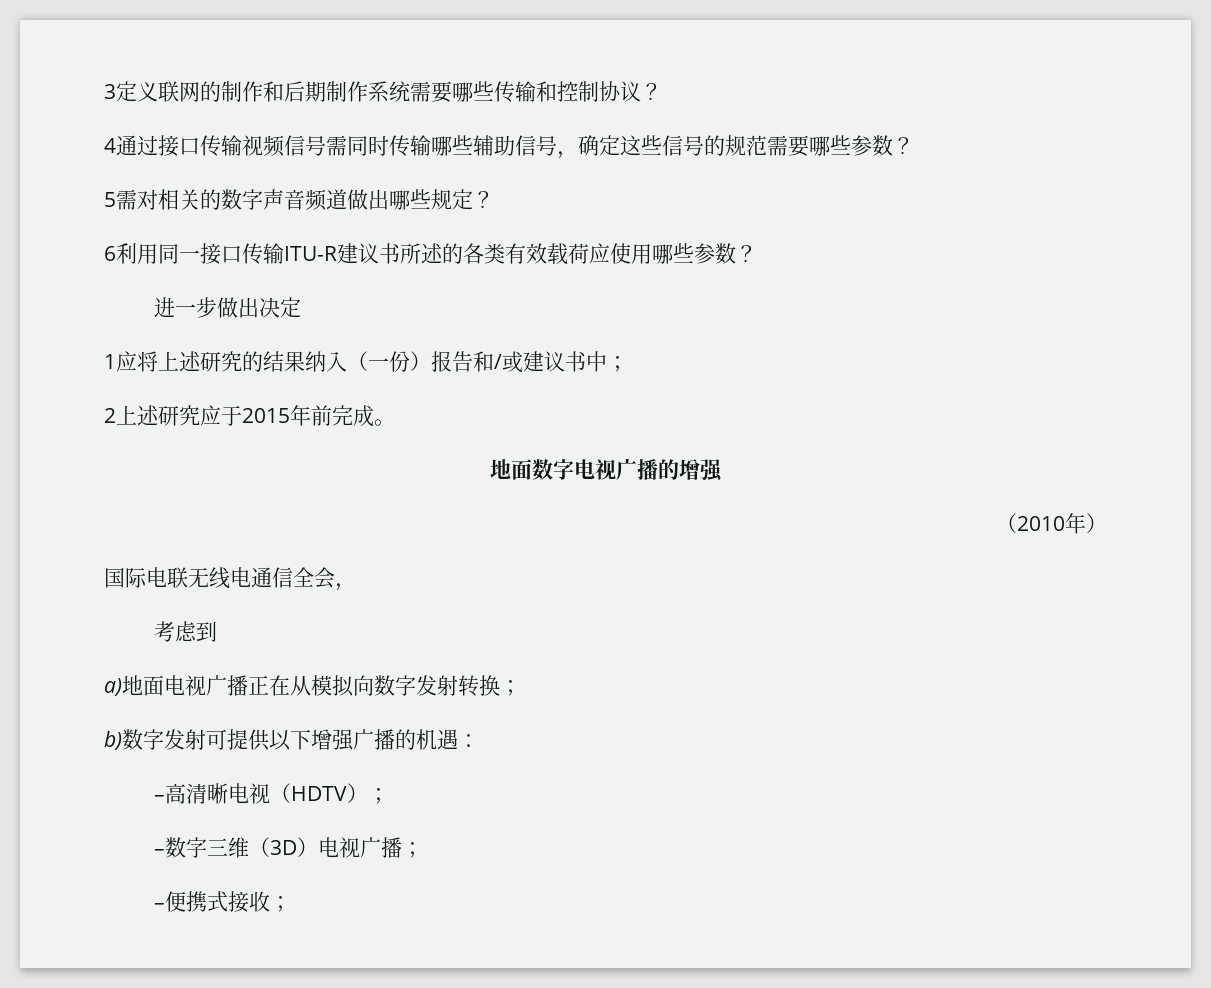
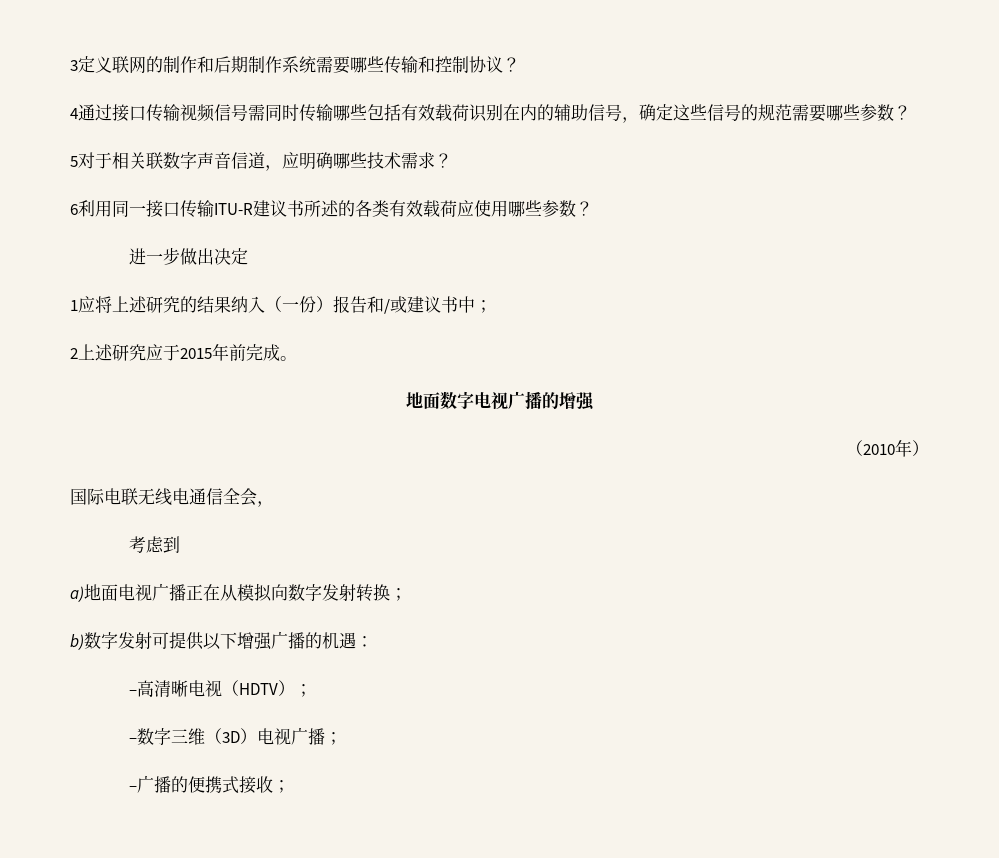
- 4通过接口传输视频信号需同时传输哪些辅助信号，确定这些信号的规范需要哪些参数？
+ 4通过接口传输视频信号需同时传输哪些包括有效载荷识别在内的辅助信号，确定这些信号的规范需要哪些参数？
- 5需对相关的数字声音频道做出哪些规定？
+ 5对于相关联数字声音信道，应明确哪些技术需求？
- –便携式接收；
+ –广播的便携式接收；

